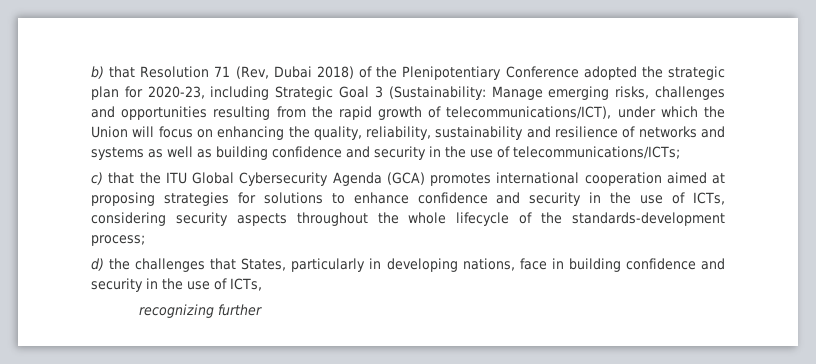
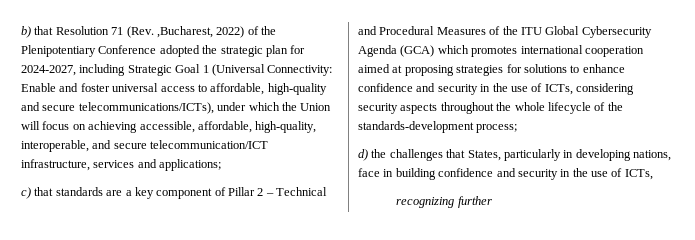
- b) that Resolution 71 (Rev, Dubai 2018) of the Plenipotentiary Conference adopted the strategic plan for 2020-23, including Strategic Goal 3 (Sustainability: Manage emerging risks, challenges and opportunities resulting from the rapid growth of telecommunications/ICT), under which the Union will focus on enhancing the quality, reliability, sustainability and resilience of networks and systems as well as building confidence and security in the use of telecommunications/ICTs;
- c) that the ITU Global Cybersecurity Agenda (GCA) promotes international cooperation aimed at proposing strategies for solutions to enhance confidence and security in the use of ICTs, considering security aspects throughout the whole lifecycle of the standards-development process;
+ b) that Resolution 71 (Rev. ,Bucharest, 2022) of the Plenipotentiary Conference adopted the strategic plan for 2024-2027, including Strategic Goal 1 (Universal Connectivity: Enable and foster universal access to affordable, high-quality and secure telecommunications/ICTs), under which the Union will focus on achieving accessible, affordable, high-quality, interoperable, and secure telecommunication/ICT infrastructure, services and applications;
+ c) that standards are a key component of Pillar 2 – Technical and Procedural Measures of the ITU Global Cybersecurity Agenda (GCA) which promotes international cooperation aimed at proposing strategies for solutions to enhance confidence and security in the use of ICTs, considering security aspects throughout the whole lifecycle of the standards-development process;

